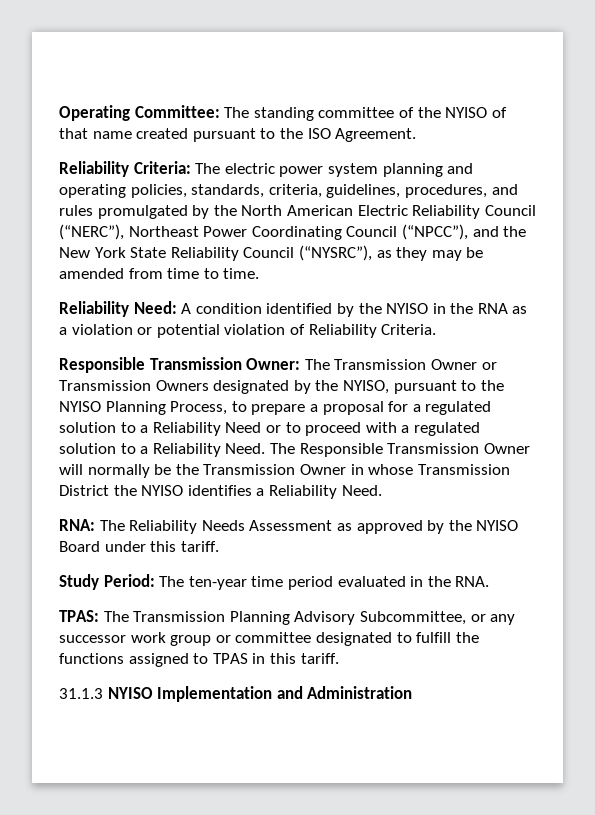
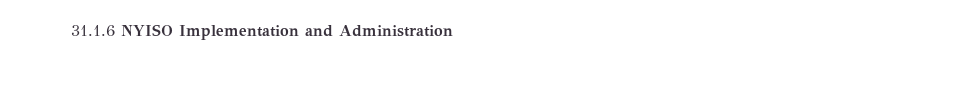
- Operating Committee: The standing committee of the NYISO of that name created pursuant to the ISO Agreement.
- Reliability Criteria: The electric power system planning and operating policies, standards, criteria, guidelines, procedures, and rules promulgated by the North American Electric Reliability Council (“NERC”), Northeast Power Coordinating Council (“NPCC”), and the New York State Reliability Council (“NYSRC”), as they may be amended from time to time.
- Reliability Need: A condition identified by the NYISO in the RNA as a violation or potential violation of Reliability Criteria.
- Responsible Transmission Owner: The Transmission Owner or Transmission Owners designated by the NYISO, pursuant to the NYISO Planning Process, to prepare a proposal for a regulated solution to a Reliability Need or to proceed with a regulated solution to a Reliability Need. The Responsible Transmission Owner will normally be the Transmission Owner in whose Transmission District the NYISO identifies a Reliability Need.
- RNA: The Reliability Needs Assessment as approved by the NYISO Board under this tariff.
- Study Period: The ten-year time period evaluated in the RNA.
- TPAS: The Transmission Planning Advisory Subcommittee, or any successor work group or committee designated to fulfill the functions assigned to TPAS in this tariff.
- 31.1.3 NYISO Implementation and Administration
+ 31.1.6 NYISO Implementation and Administration

